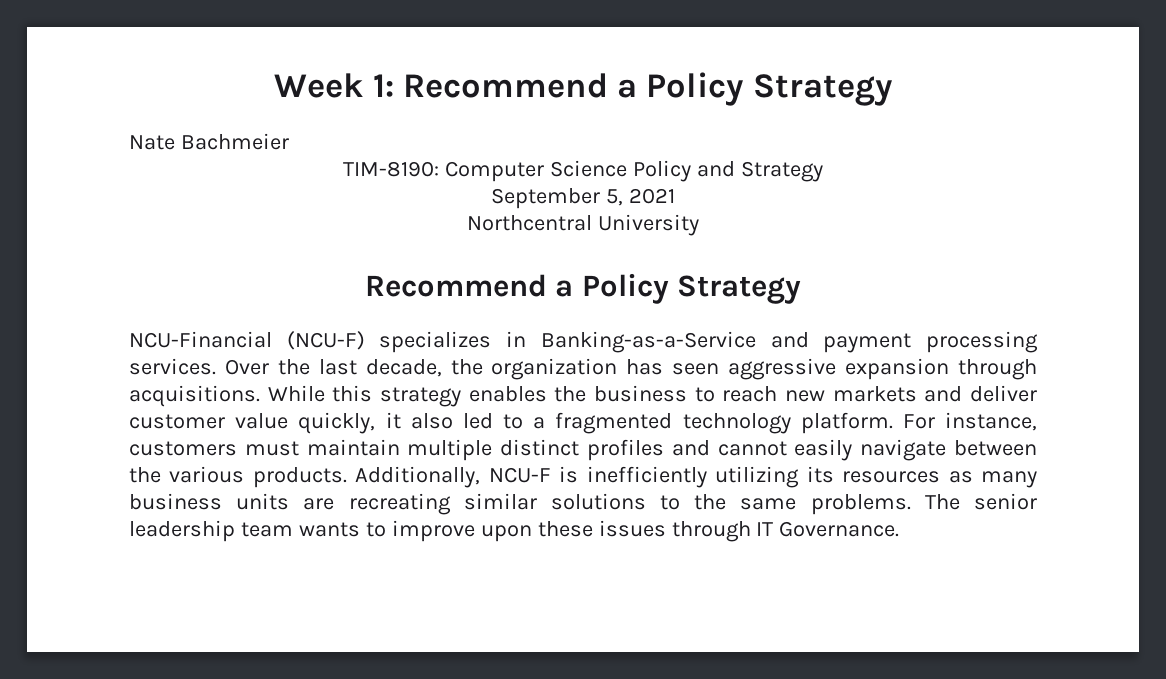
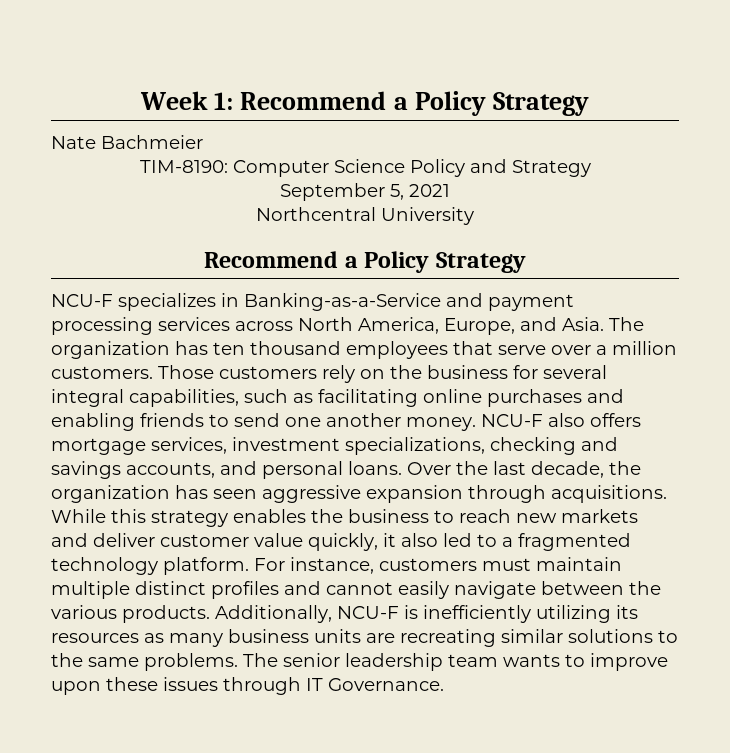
- NCU-Financial (NCU-F) specializes in Banking-as-a-Service and payment processing services.
+ NCU-F specializes in Banking-as-a-Service and payment processing services across North America, Europe, and Asia. The organization has ten thousand employees that serve over a million customers. Those customers rely on the business for several integral capabilities, such as facilitating online purchases and enabling friends to send one another money. NCU-F also offers mortgage services, investment specializations, checking and savings accounts, and personal loans.

